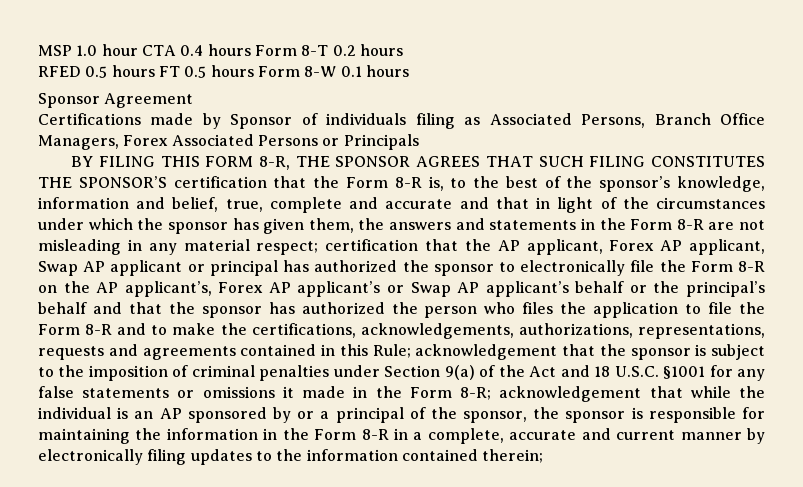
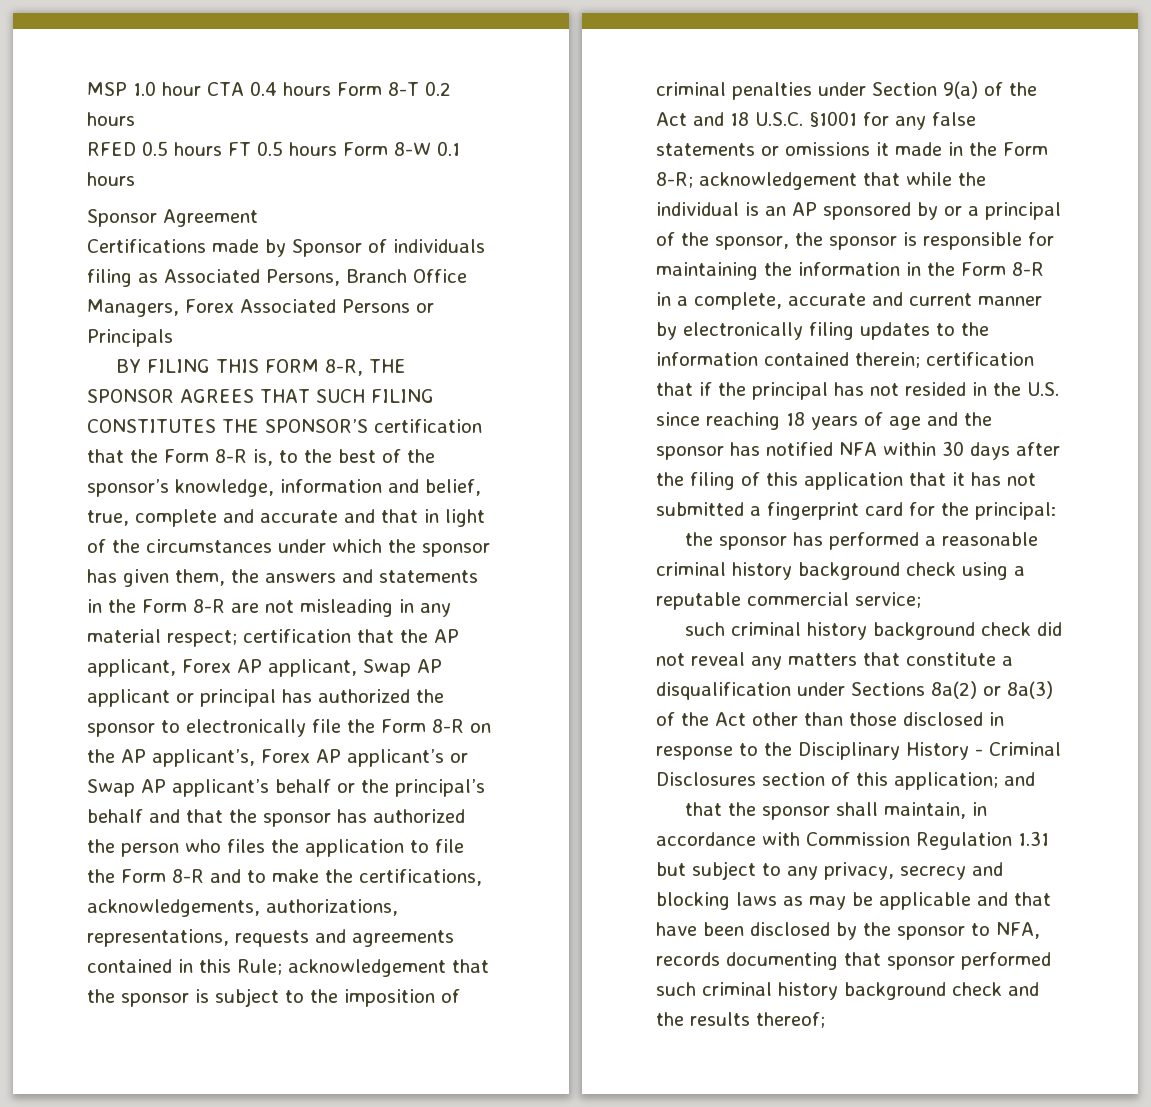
+ certification that if the principal has not resided in the U.S. since reaching 18 years of age and the sponsor has notified NFA within 30 days after the filing of this application that it has not submitted a fingerprint card for the principal:
+ the sponsor has performed a reasonable criminal history background check using a reputable commercial service;
+ such criminal history background check did not reveal any matters that constitute a disqualification under Sections 8a(2) or 8a(3) of the Act other than those disclosed in response to the Disciplinary History - Criminal Disclosures section of this application; and
+ that the sponsor shall maintain, in accordance with Commission Regulation 1.31 but subject to any privacy, secrecy and blocking laws as may be applicable and that have been disclosed by the sponsor to NFA, records documenting that sponsor performed such criminal history background check and the results thereof;

